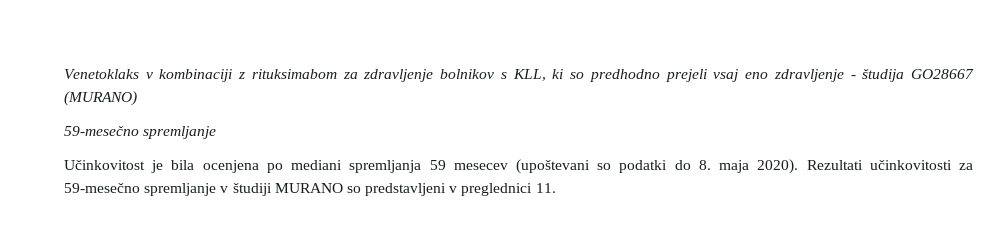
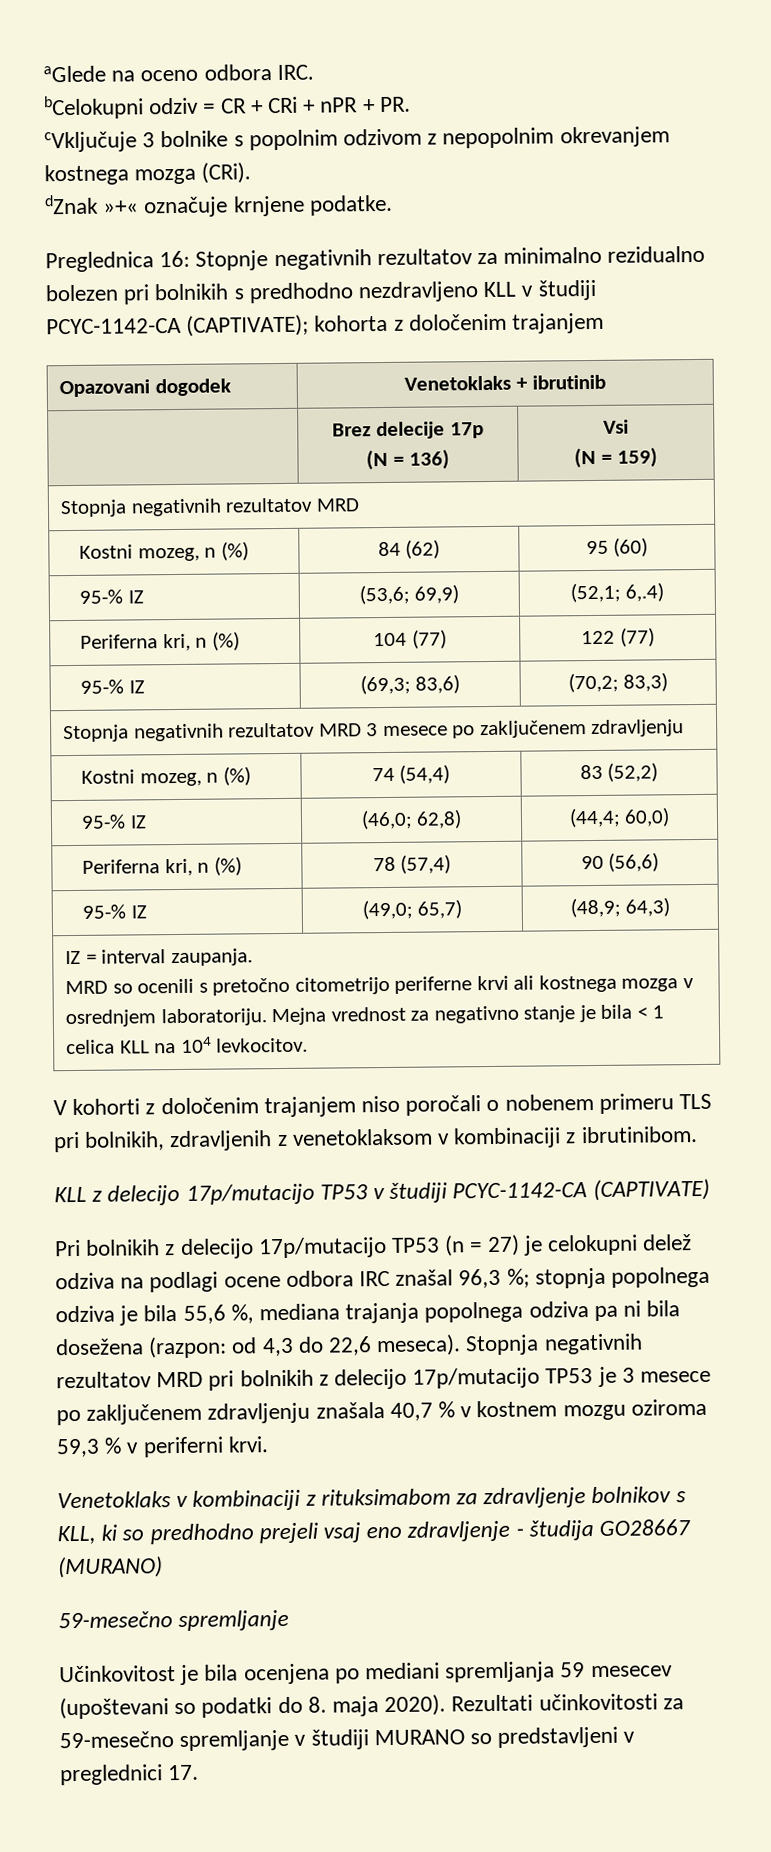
+ aGlede na oceno odbora IRC.
+ bCelokupni odziv = CR + CRi + nPR + PR.
+ cVključuje 3 bolnike s popolnim odzivom z nepopolnim okrevanjem kostnega mozga (CRi).
+ dZnak »+« označuje krnjene podatke.
+ Preglednica 16: Stopnje negativnih rezultatov za minimalno rezidualno bolezen pri bolnikih s predhodno nezdravljeno KLL v študiji PCYC-1142-CA (CAPTIVATE); kohorta z določenim trajanjem
+ Opazovani dogodek | Venetoklaks + ibrutinib
+ | Brez delecije 17p
+ (N = 136) | Vsi
+ (N = 159)
+ Stopnja negativnih rezultatov MRD
+ Kostni mozeg, n (%) | 84 (62) | 95 (60)
+ 95-% IZ | (53,6; 69,9) | (52,1; 6,.4)
+ Periferna kri, n (%) | 104 (77) | 122 (77)
+ 95-% IZ | (69,3; 83,6) | (70,2; 83,3)
+ Stopnja negativnih rezultatov MRD 3 mesece po zaključenem zdravljenju
+ Kostni mozeg, n (%) | 74 (54,4) | 83 (52,2)
+ 95-% IZ | (46,0; 62,8) | (44,4; 60,0)
+ Periferna kri, n (%) | 78 (57,4) | 90 (56,6)
+ 95-% IZ | (49,0; 65,7) | (48,9; 64,3)
+ IZ = interval zaupanja.
+ MRD so ocenili s pretočno citometrijo periferne krvi ali kostnega mozga v osrednjem laboratoriju. Mejna vrednost za negativno stanje je bila < 1 celica KLL na 104 levkocitov.
+ V kohorti z določenim trajanjem niso poročali o nobenem primeru TLS pri bolnikih, zdravljenih z venetoklaksom v kombinaciji z ibrutinibom.
+ KLL z delecijo 17p/mutacijo TP53 v študiji PCYC-1142-CA (CAPTIVATE)
+ Pri bolnikih z delecijo 17p/mutacijo TP53 (n = 27) je celokupni delež odziva na podlagi ocene odbora IRC znašal 96,3 %; stopnja popolnega odziva je bila 55,6 %, mediana trajanja popolnega odziva pa ni bila dosežena (razpon: od 4,3 do 22,6 meseca). Stopnja negativnih rezultatov MRD pri bolnikih z delecijo 17p/mutacijo TP53 je 3 mesece po zaključenem zdravljenju znašala 40,7 % v kostnem mozgu oziroma 59,3 % v periferni krvi.
- Rezultati učinkovitosti za 59-mesečno spremljanje v študiji MURANO so predstavljeni v preglednici 11.
+ Rezultati učinkovitosti za 59-mesečno spremljanje v študiji MURANO so predstavljeni v preglednici 17.

